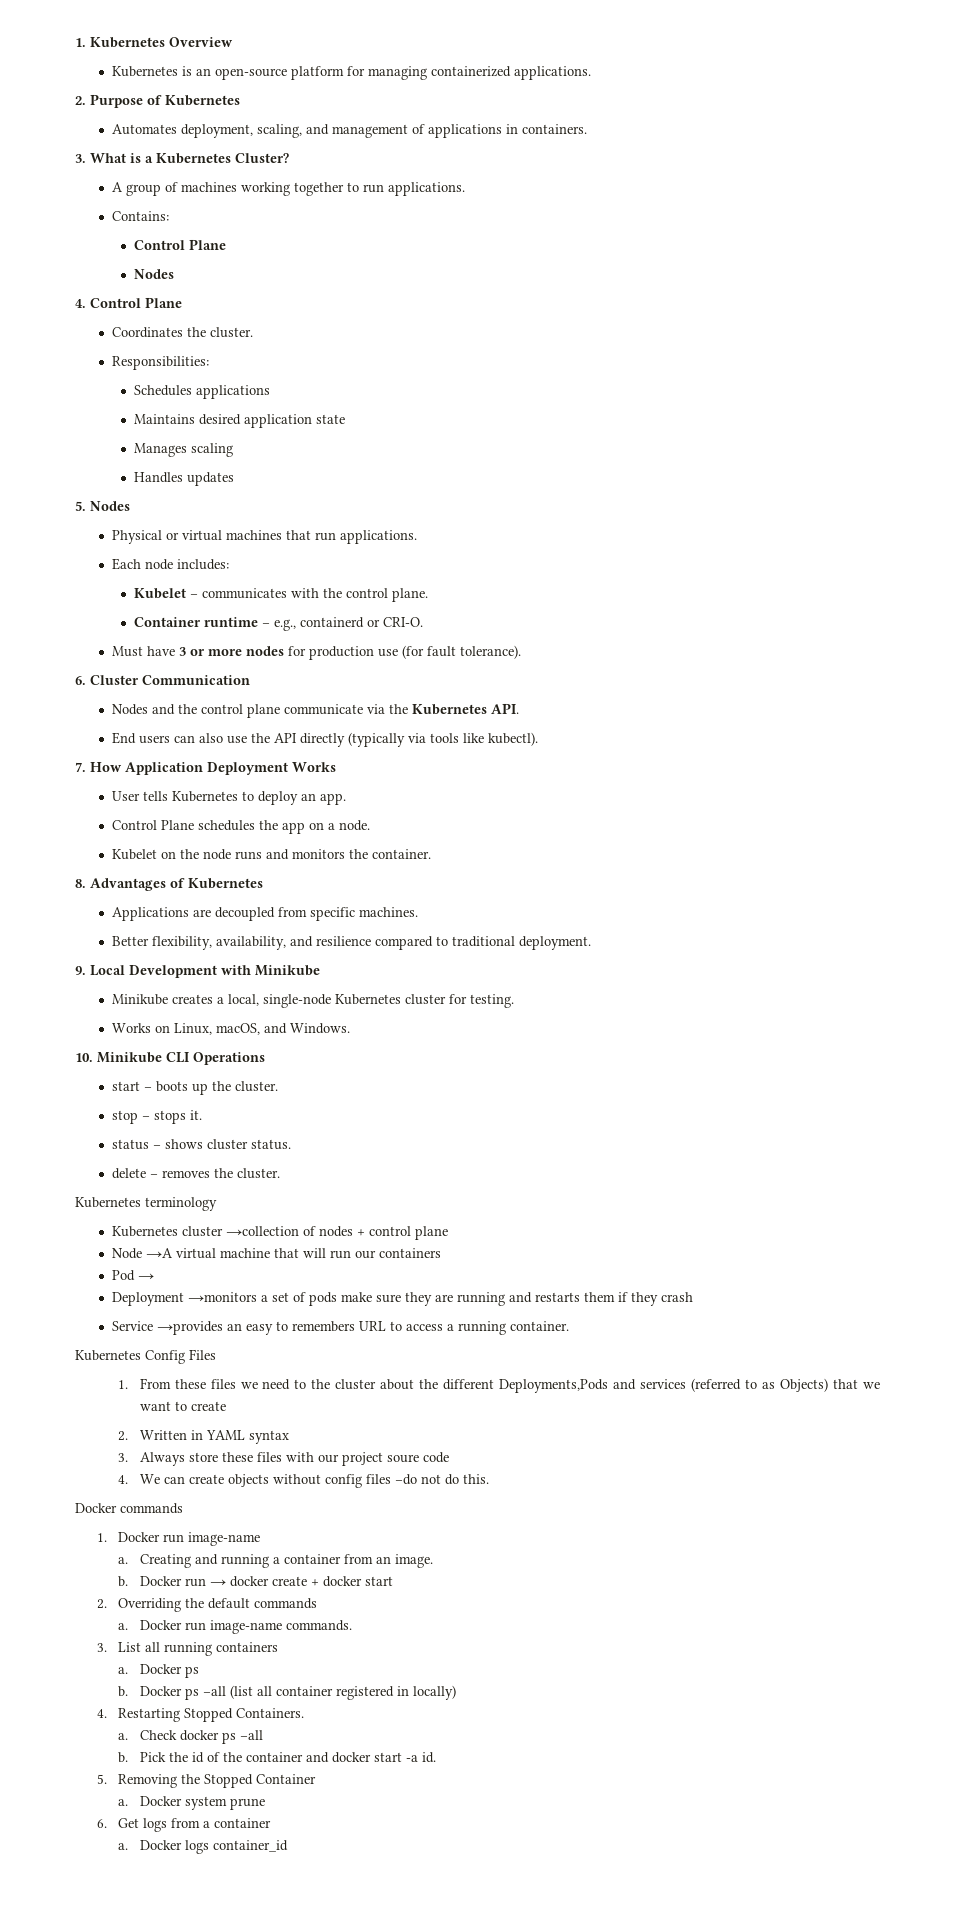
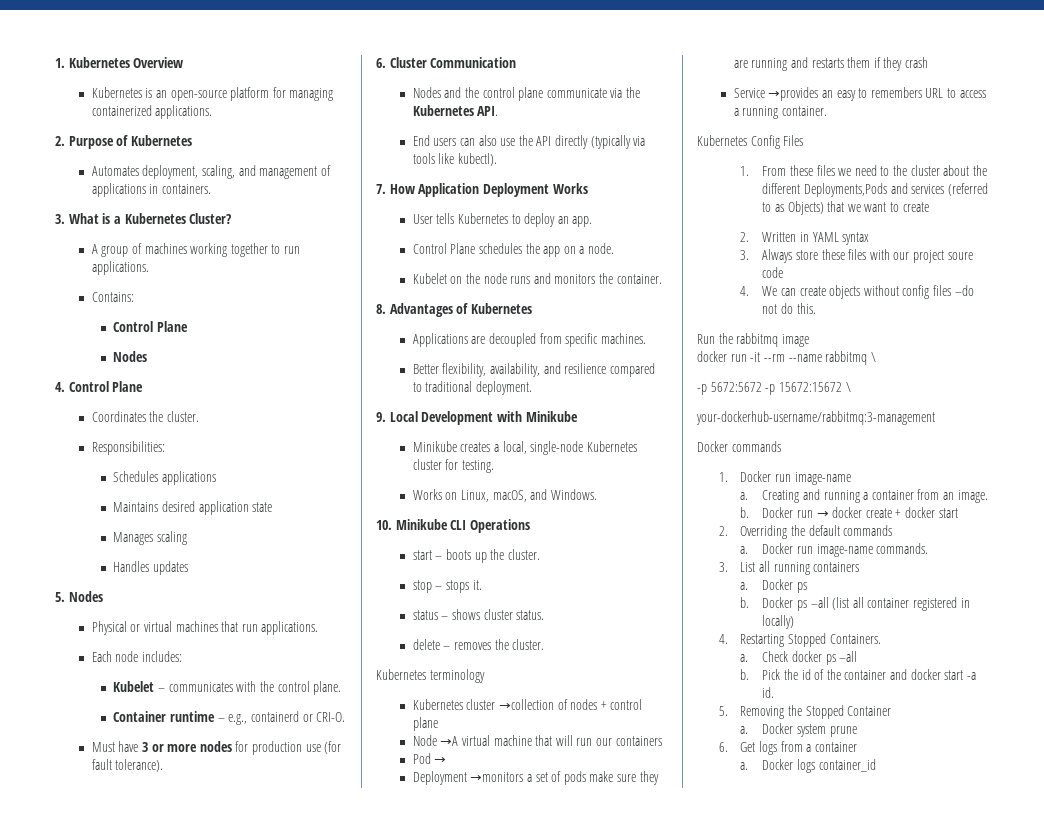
+ Run the rabbitmq image
+ docker run -it --rm --name rabbitmq \
+ -p 5672:5672 -p 15672:15672 \
+ your-dockerhub-username/rabbitmq:3-management

